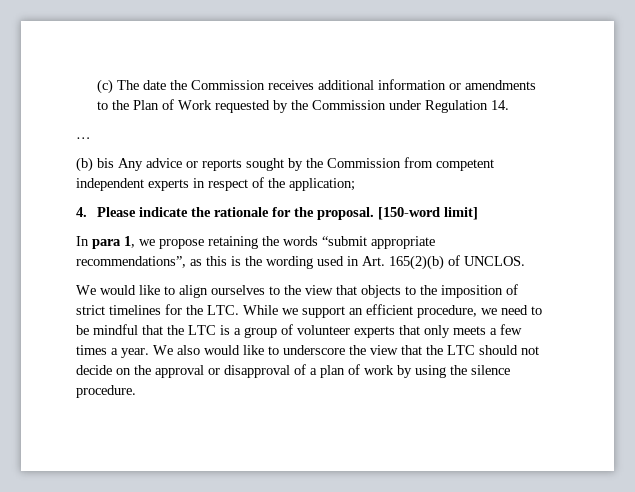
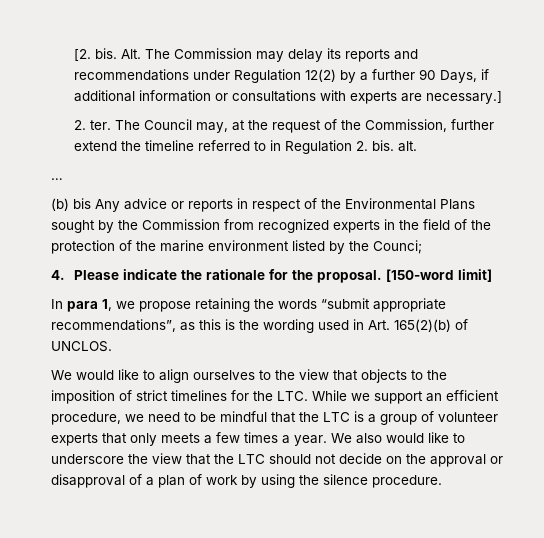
- (c) The date the Commission receives additional information or amendments to the Plan of Work requested by the Commission under Regulation 14.
+ [2. bis. Alt. The Commission may delay its reports and recommendations under Regulation 12(2) by a further 90 Days, if additional information or consultations with experts are necessary.]
+ 2. ter. The Council may, at the request of the Commission, further extend the timeline referred to in Regulation 2. bis. alt.
- (b) bis Any advice or reports sought by the Commission from competent independent experts in respect of the application;
+ (b) bis Any advice or reports in respect of the Environmental Plans sought by the Commission from recognized experts in the field of the protection of the marine environment listed by the Counci;

